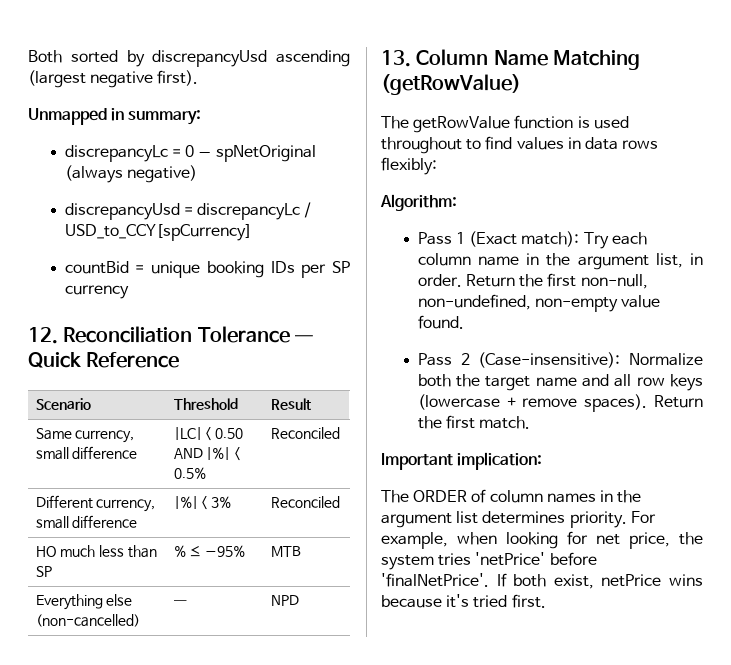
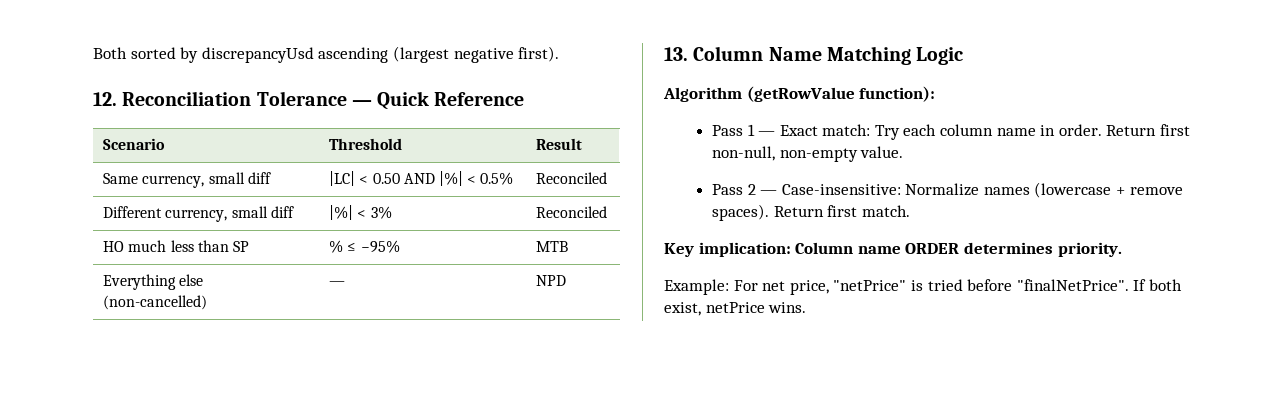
- Unmapped in summary:
- discrepancyLc = 0 − spNetOriginal (always negative)
- discrepancyUsd = discrepancyLc / USD_to_CCY[spCurrency]
- countBid = unique booking IDs per SP currency
- Same currency, small difference | |LC| < 0.50 AND |%| < 0.5% | Reconciled
+ Same currency, small diff | |LC| < 0.50 AND |%| < 0.5% | Reconciled
- Different currency, small difference | |%| < 3% | Reconciled
+ Different currency, small diff | |%| < 3% | Reconciled
- 13. Column Name Matching (getRowValue)
- The getRowValue function is used throughout to find values in data rows flexibly:
- Algorithm:
+ 13. Column Name Matching Logic
+ Algorithm (getRowValue function):
- Pass 1 (Exact match): Try each column name in the argument list, in order.
+ Pass 1 — Exact match: Try each column name in order.
- Return the first non-null, non-undefined, non-empty value found.
- Pass 2 (Case-insensitive): Normalize both the target name and all row keys (lowercase + remove spaces).
+ Return first non-null, non-empty value.
+ Pass 2 — Case-insensitive: Normalize names (lowercase + remove spaces).
- Return the first match.
+ Return first match.
- Important implication:
- The ORDER of column names in the argument list determines priority. For example, when looking for net price, the system tries 'netPrice' before 'finalNetPrice'. If both exist, netPrice wins because it's tried first.
+ Key implication: Column name ORDER determines priority.
+ Example: For net price, "netPrice" is tried before "finalNetPrice". If both exist, netPrice wins.

